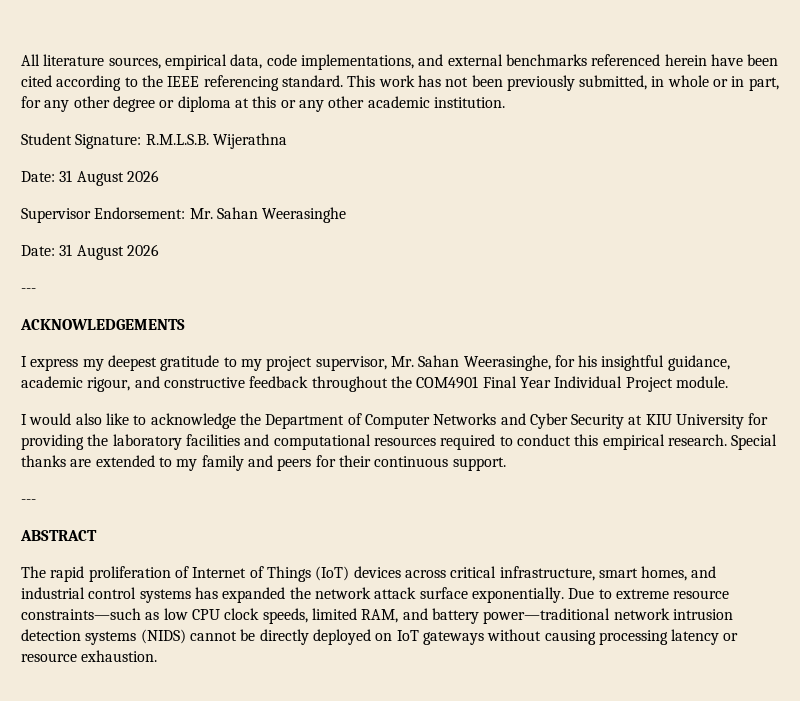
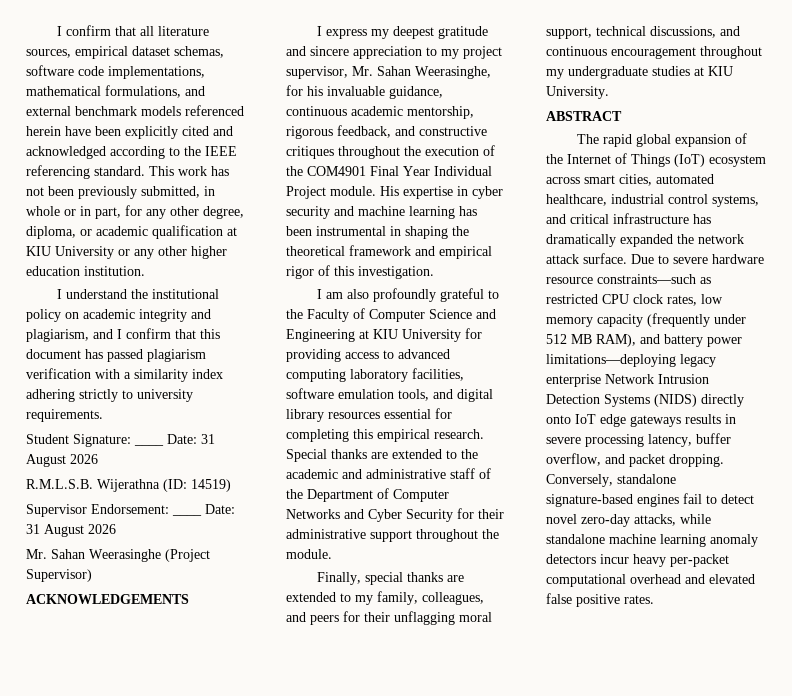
- All literature sources, empirical data, code implementations, and external benchmarks referenced herein have been cited according to the IEEE referencing standard.
+ I confirm that all literature sources, empirical dataset schemas, software code implementations, mathematical formulations, and external benchmark models referenced herein have been explicitly cited and acknowledged according to the IEEE referencing standard.
- This work has not been previously submitted, in whole or in part, for any other degree or diploma at this or any other academic institution.
+ This work has not been previously submitted, in whole or in part, for any other degree, diploma, or academic qualification at KIU University or any other higher education institution.
+ I understand the institutional policy on academic integrity and plagiarism, and I confirm that this document has passed plagiarism verification with a similarity index adhering strictly to university requirements.
- Student Signature: R.M.L.S.B. Wijerathna
- Date: 31 August 2026
+ Student Signature: ____ Date: 31 August 2026
+ R.M.L.S.B. Wijerathna (ID: 14519)
- Supervisor Endorsement: Mr. Sahan Weerasinghe
- Date: 31 August 2026
- ---
+ Supervisor Endorsement: ____ Date: 31 August 2026
+ Mr. Sahan Weerasinghe (Project Supervisor)
- I express my deepest gratitude to my project supervisor, Mr. Sahan Weerasinghe, for his insightful guidance, academic rigour, and constructive feedback throughout the COM4901 Final Year Individual Project module.
- I would also like to acknowledge the Department of Computer Networks and Cyber Security at KIU University for providing the laboratory facilities and computational resources required to conduct this empirical research. Special thanks are extended to my family and peers for their continuous support.
- ---
+ I express my deepest gratitude and sincere appreciation to my project supervisor, Mr. Sahan Weerasinghe, for his invaluable guidance, continuous academic mentorship, rigorous feedback, and constructive critiques throughout the execution of the COM4901 Final Year Individual Project module. His expertise in cyber security and machine learning has been instrumental in shaping the theoretical framework and empirical rigor of this investigation.
+ I am also profoundly grateful to the Faculty of Computer Science and Engineering at KIU University for providing access to advanced computing laboratory facilities, software emulation tools, and digital library resources essential for completing this empirical research. Special thanks are extended to the academic and administrative staff of the Department of Computer Networks and Cyber Security for their administrative support throughout the module.
+ Finally, special thanks are extended to my family, colleagues, and peers for their unflagging moral support, technical discussions, and continuous encouragement throughout my undergraduate studies at KIU University.
  ABSTRACT
- The rapid proliferation of Internet of Things (IoT) devices across critical infrastructure, smart homes, and industrial control systems has expanded the network attack surface exponentially. Due to extreme resource constraints—such as low CPU clock speeds, limited RAM, and battery power—traditional network intrusion detection systems (NIDS) cannot be directly deployed on IoT gateways without causing processing latency or resource exhaustion.
+ The rapid global expansion of the Internet of Things (IoT) ecosystem across smart cities, automated healthcare, industrial control systems, and critical infrastructure has dramatically expanded the network attack surface. Due to severe hardware resource constraints—such as restricted CPU clock rates, low memory capacity (frequently under 512 MB RAM), and battery power limitations—deploying legacy enterprise Network Intrusion Detection Systems (NIDS) directly onto IoT edge gateways results in severe processing latency, buffer overflow, and packet dropping. Conversely, standalone signature-based engines fail to detect novel zero-day attacks, while standalone machine learning anomaly detectors incur heavy per-packet computational overhead and elevated false positive rates.

